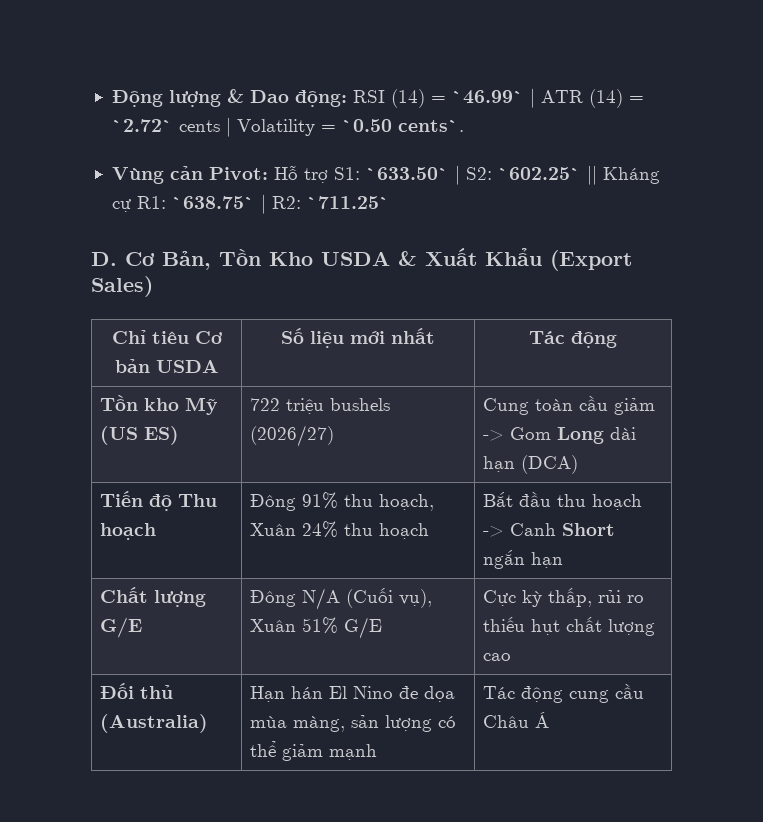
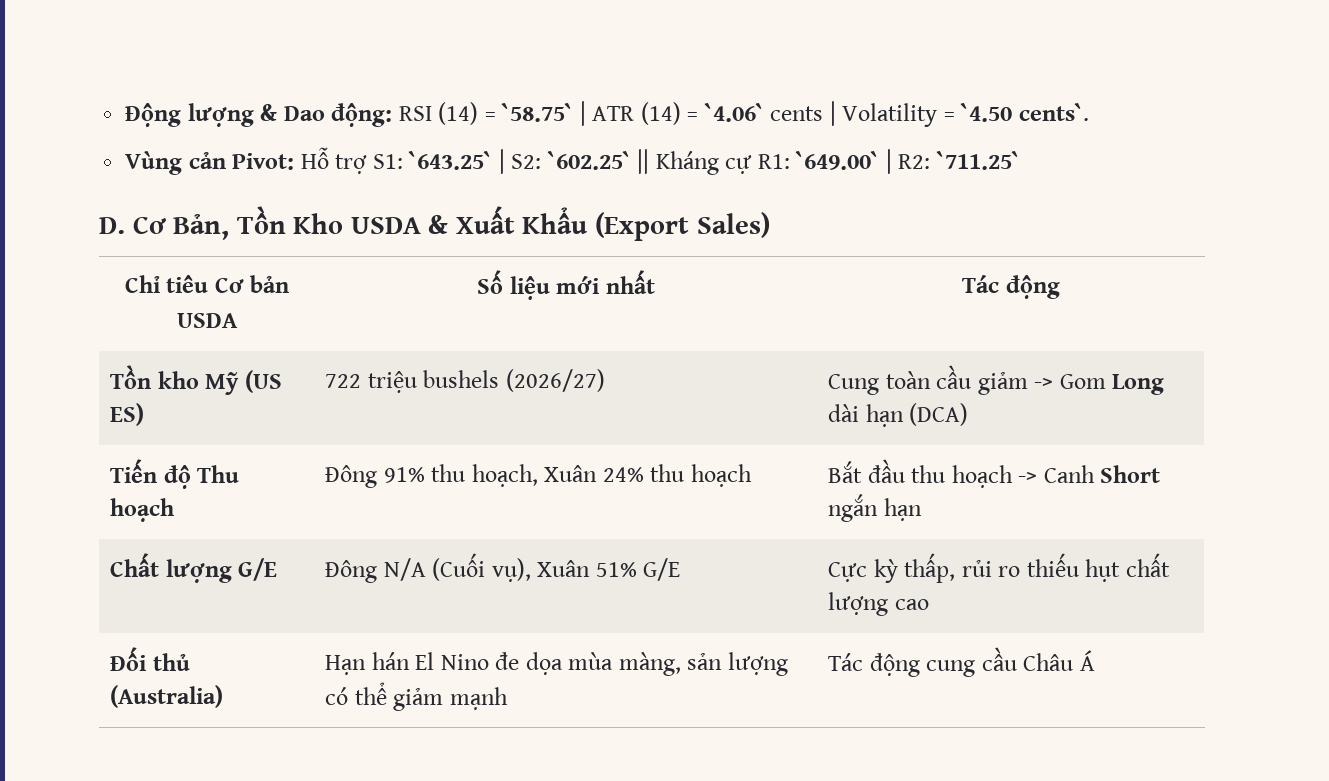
- Động lượng & Dao động: RSI (14) = `46.99` | ATR (14) = `2.72` cents | Volatility = `0.50 cents`.
+ Động lượng & Dao động: RSI (14) = `58.75` | ATR (14) = `4.06` cents | Volatility = `4.50 cents`.
- Vùng cản Pivot: Hỗ trợ S1: `633.50` | S2: `602.25` || Kháng cự R1: `638.75` | R2: `711.25`
+ Vùng cản Pivot: Hỗ trợ S1: `643.25` | S2: `602.25` || Kháng cự R1: `649.00` | R2: `711.25`

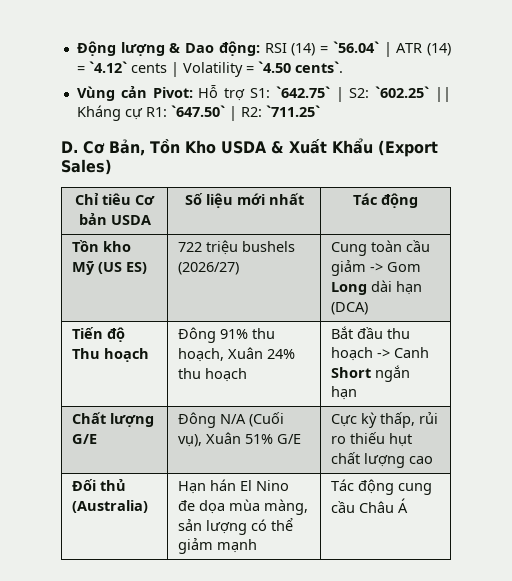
- Động lượng & Dao động: RSI (14) = `58.75` | ATR (14) = `4.06` cents | Volatility = `4.50 cents`.
+ Động lượng & Dao động: RSI (14) = `56.04` | ATR (14) = `4.12` cents | Volatility = `4.50 cents`.
- Vùng cản Pivot: Hỗ trợ S1: `643.25` | S2: `602.25` || Kháng cự R1: `649.00` | R2: `711.25`
+ Vùng cản Pivot: Hỗ trợ S1: `642.75` | S2: `602.25` || Kháng cự R1: `647.50` | R2: `711.25`

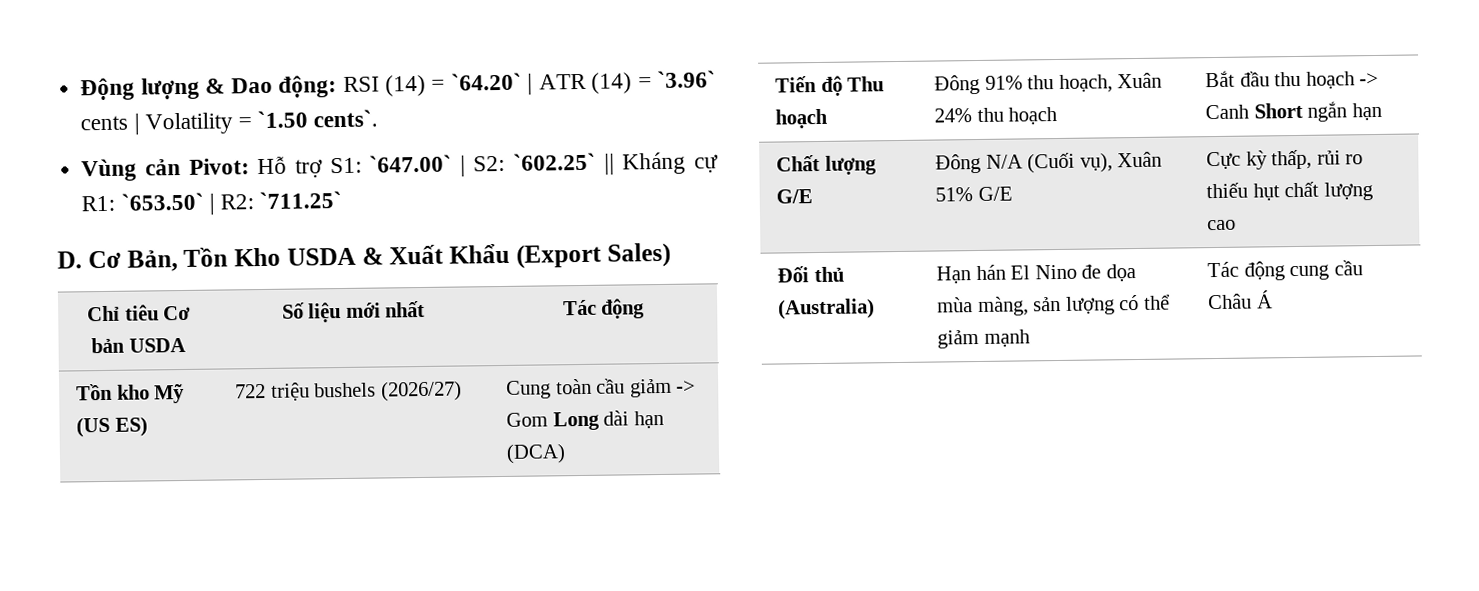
- Động lượng & Dao động: RSI (14) = `56.04` | ATR (14) = `4.12` cents | Volatility = `4.50 cents`.
+ Động lượng & Dao động: RSI (14) = `64.20` | ATR (14) = `3.96` cents | Volatility = `1.50 cents`.
- Vùng cản Pivot: Hỗ trợ S1: `642.75` | S2: `602.25` || Kháng cự R1: `647.50` | R2: `711.25`
+ Vùng cản Pivot: Hỗ trợ S1: `647.00` | S2: `602.25` || Kháng cự R1: `653.50` | R2: `711.25`

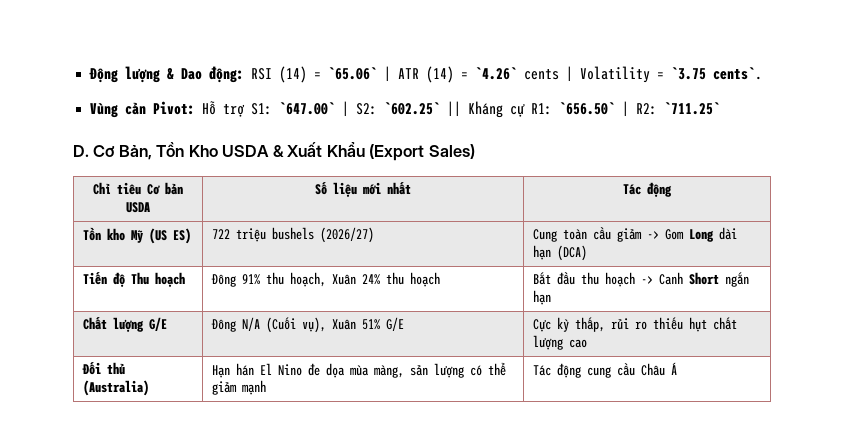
- Động lượng & Dao động: RSI (14) = `64.20` | ATR (14) = `3.96` cents | Volatility = `1.50 cents`.
+ Động lượng & Dao động: RSI (14) = `65.06` | ATR (14) = `4.26` cents | Volatility = `3.75 cents`.
- Vùng cản Pivot: Hỗ trợ S1: `647.00` | S2: `602.25` || Kháng cự R1: `653.50` | R2: `711.25`
+ Vùng cản Pivot: Hỗ trợ S1: `647.00` | S2: `602.25` || Kháng cự R1: `656.50` | R2: `711.25`

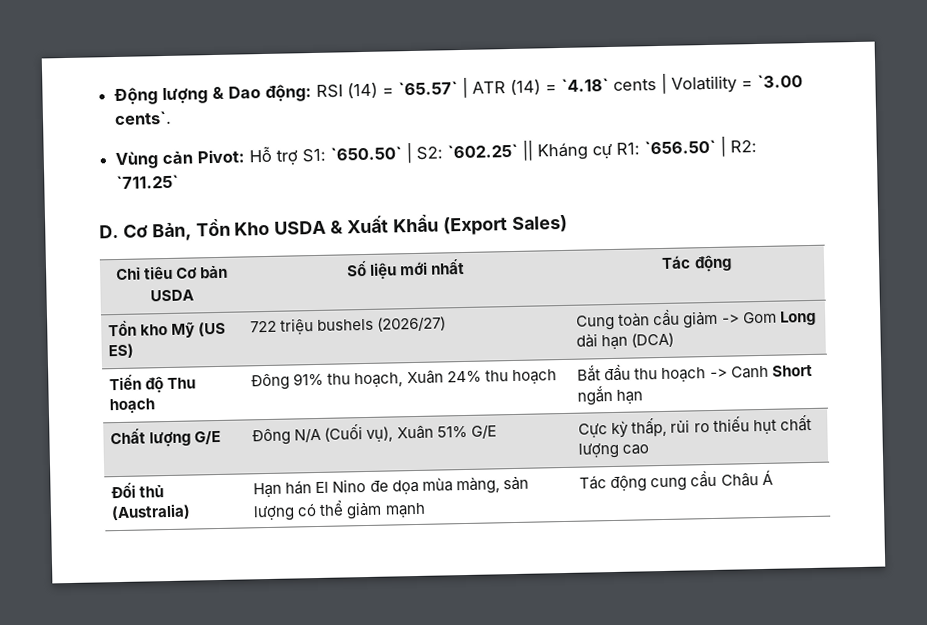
- Động lượng & Dao động: RSI (14) = `65.06` | ATR (14) = `4.26` cents | Volatility = `3.75 cents`.
+ Động lượng & Dao động: RSI (14) = `65.57` | ATR (14) = `4.18` cents | Volatility = `3.00 cents`.
- Vùng cản Pivot: Hỗ trợ S1: `647.00` | S2: `602.25` || Kháng cự R1: `656.50` | R2: `711.25`
+ Vùng cản Pivot: Hỗ trợ S1: `650.50` | S2: `602.25` || Kháng cự R1: `656.50` | R2: `711.25`

